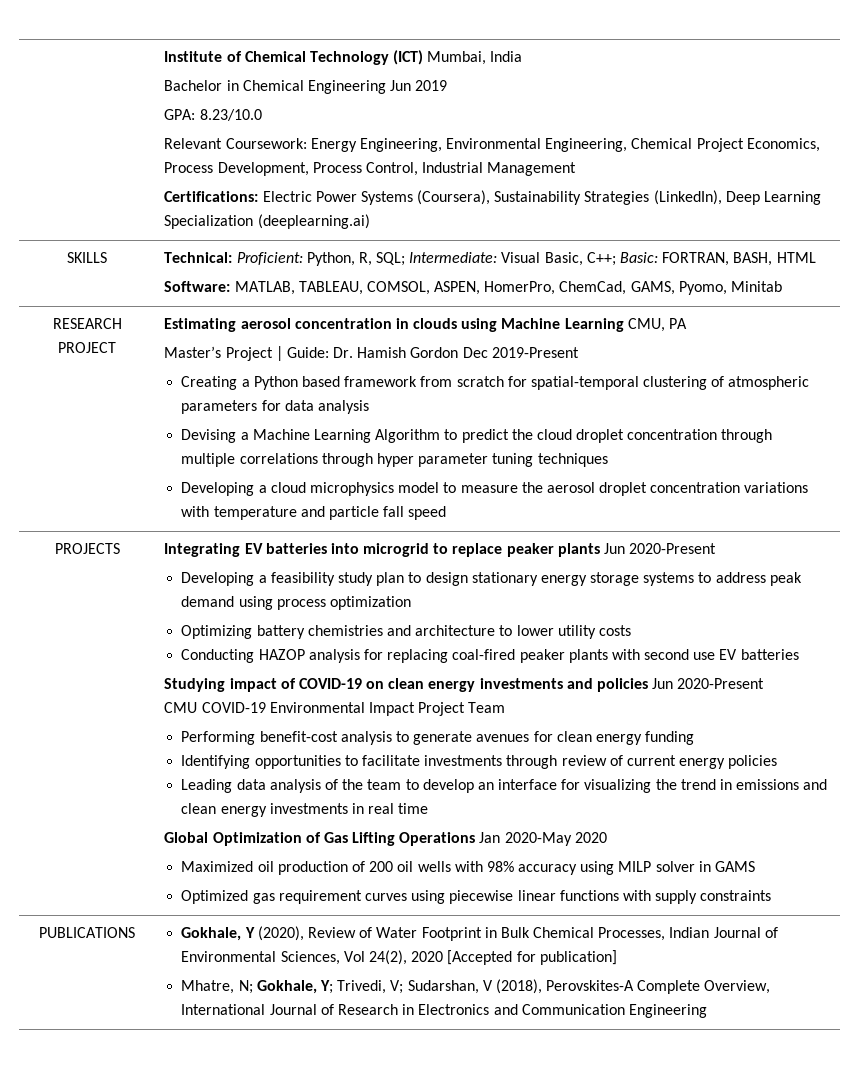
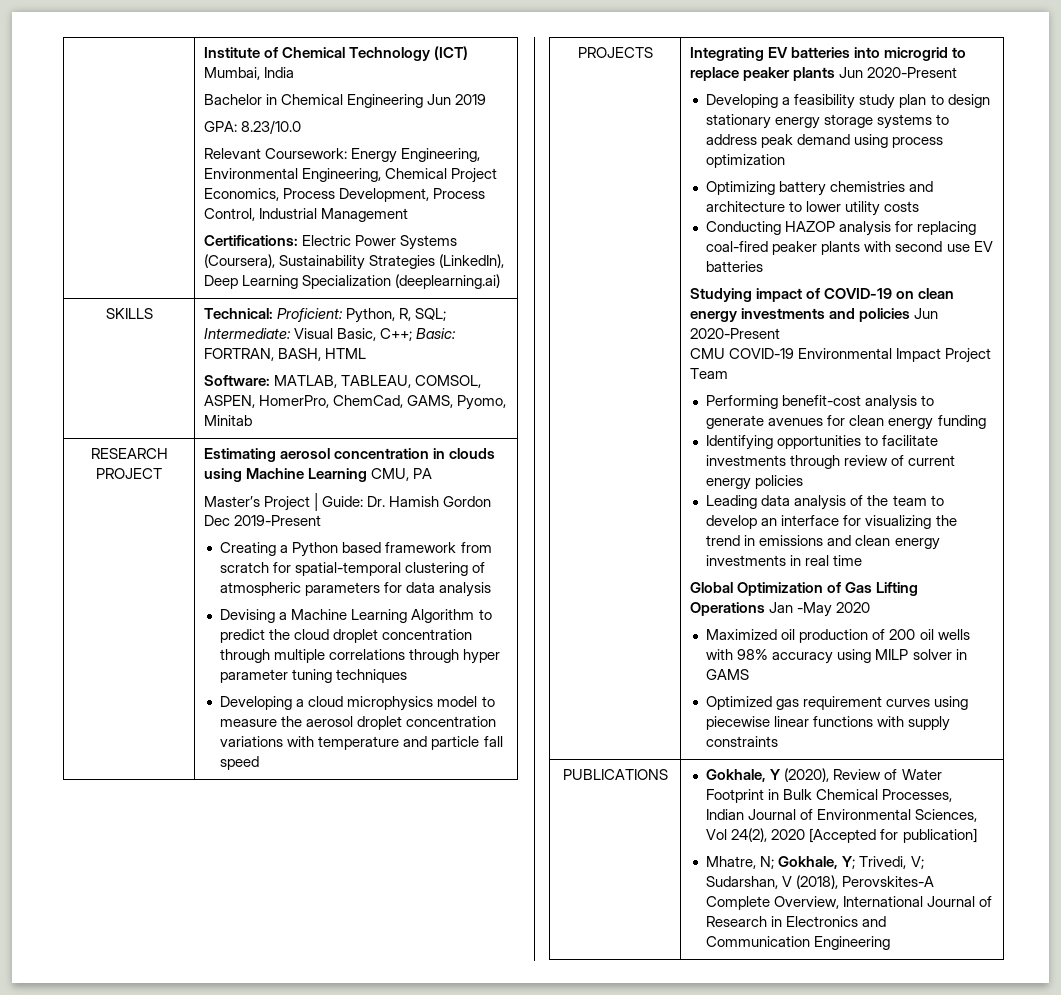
- Global Optimization of Gas Lifting Operations Jan 2020-May 2020
+ Global Optimization of Gas Lifting Operations Jan -May 2020

